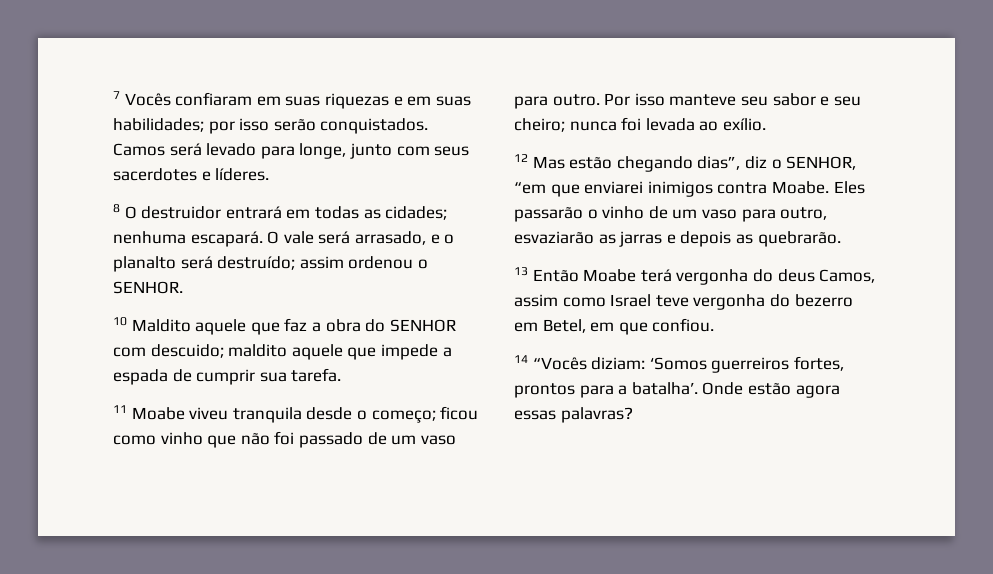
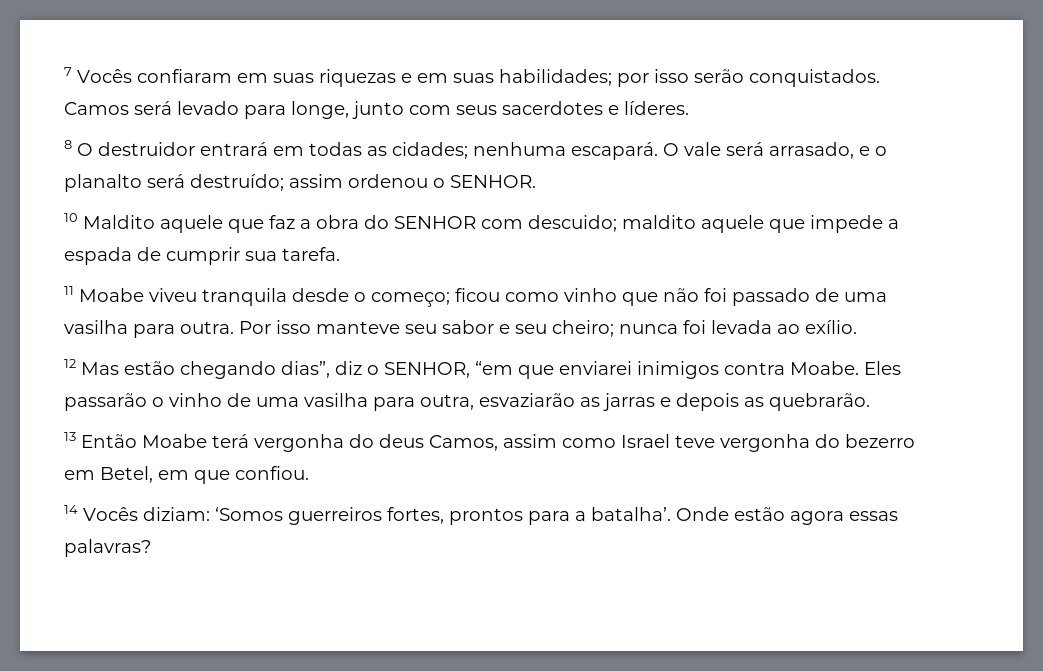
- 11 Moabe viveu tranquila desde o começo; ficou como vinho que não foi passado de um vaso para outro.
+ 11 Moabe viveu tranquila desde o começo; ficou como vinho que não foi passado de uma vasilha para outra.
- Eles passarão o vinho de um vaso para outro, esvaziarão as jarras e depois as quebrarão.
+ Eles passarão o vinho de uma vasilha para outra, esvaziarão as jarras e depois as quebrarão.
- 14 “Vocês diziam: ‘Somos guerreiros fortes, prontos para a batalha’.
+ 14 Vocês diziam: ‘Somos guerreiros fortes, prontos para a batalha’.

